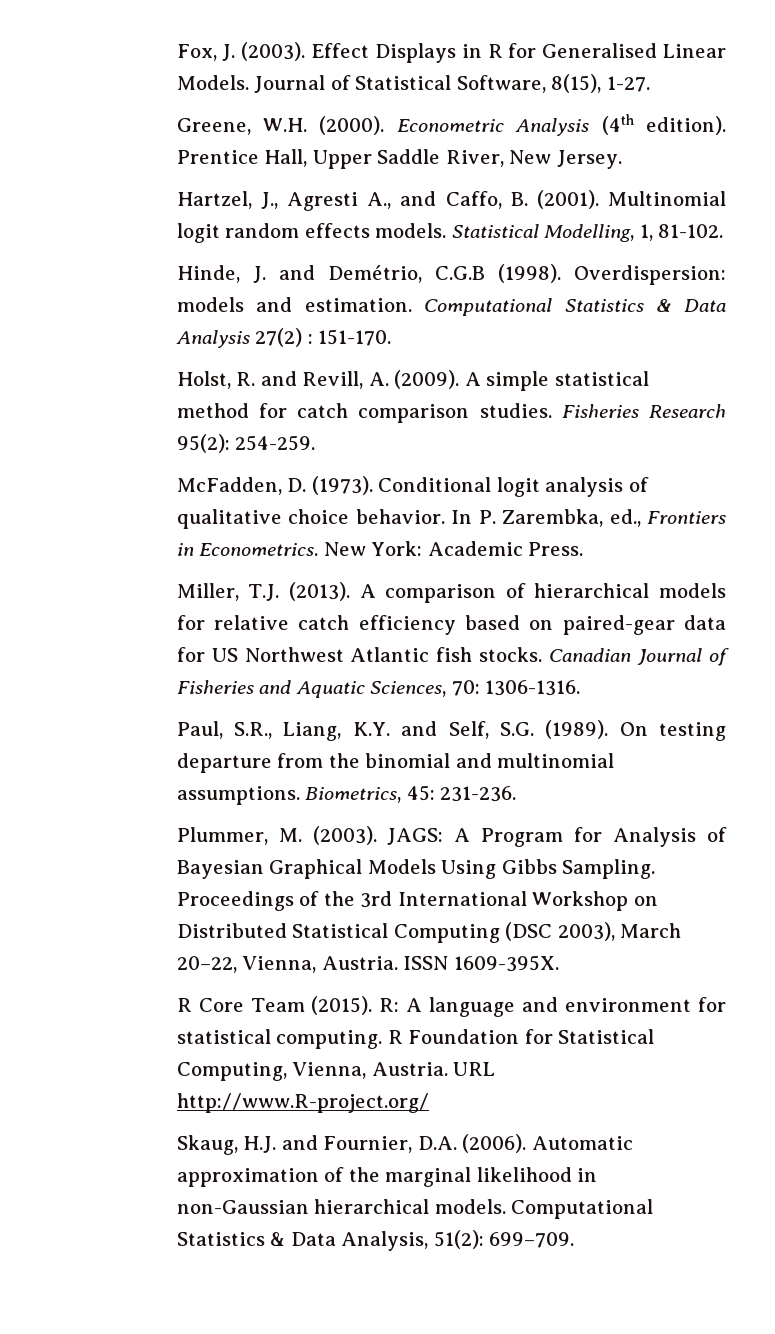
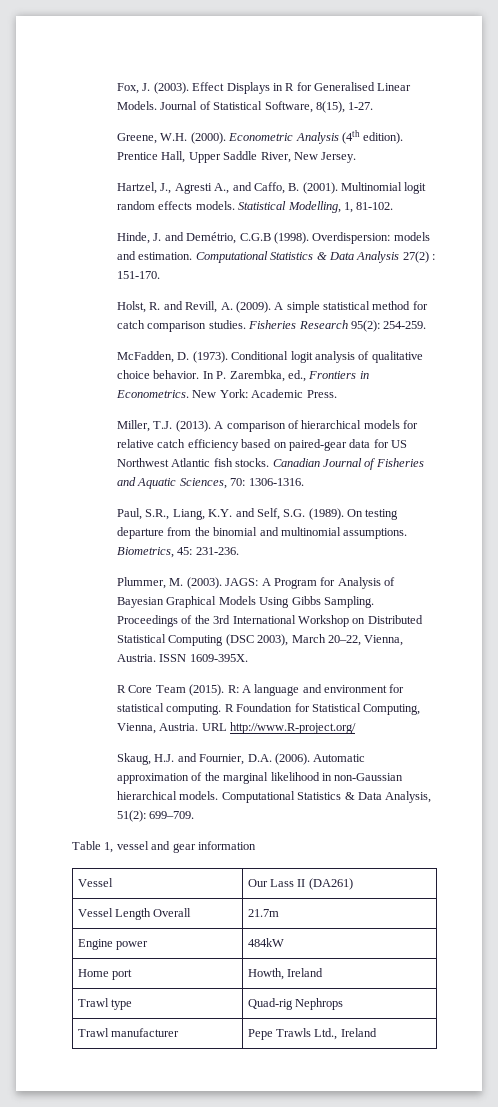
+ Table 1, vessel and gear information
+ Vessel | Our Lass II (DA261)
+ Vessel Length Overall | 21.7m
+ Engine power | 484kW
+ Home port | Howth, Ireland
+ Trawl type | Quad-rig Nephrops
+ Trawl manufacturer | Pepe Trawls Ltd., Ireland

